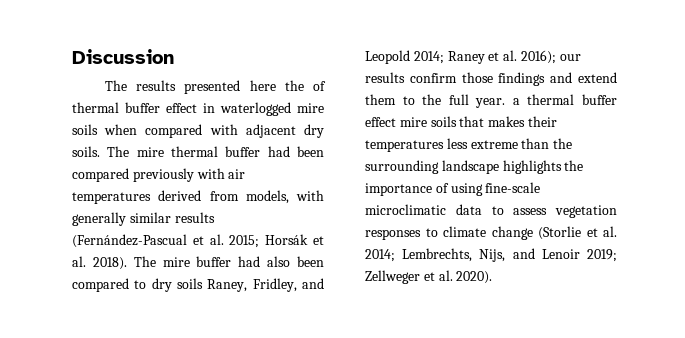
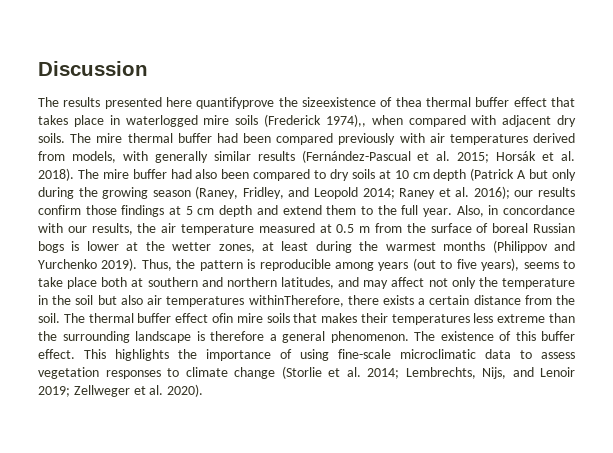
- The results presented here the of thermal buffer effect in waterlogged mire soils when compared with adjacent dry soils.
+ The results presented here quantifyprove the sizeexistence of thea thermal buffer effect that takes place in waterlogged mire soils (Frederick 1974),, when compared with adjacent dry soils.
- The mire buffer had also been compared to dry soils Raney, Fridley, and Leopold 2014;
+ The mire buffer had also been compared to dry soils at 10 cm depth (Patrick A but only during the growing season (Raney, Fridley, and Leopold 2014;
- our results confirm those findings and extend them to the full year. a thermal buffer effect mire soils that makes their temperatures less extreme than the surrounding landscape highlights the importance of using fine-scale microclimatic data to assess vegetation responses to climate change (Storlie et al. 2014;
+ our results confirm those findings at 5 cm depth and extend them to the full year. Also, in concordance with our results, the air temperature measured at 0.5 m from the surface of boreal Russian bogs is lower at the wetter zones, at least during the warmest months (Philippov and Yurchenko 2019). Thus, the pattern is reproducible among years (out to five years), seems to take place both at southern and northern latitudes, and may affect not only the temperature in the soil but also air temperatures withinTherefore, there exists a certain distance from the soil. The thermal buffer effect ofin mire soils that makes their temperatures less extreme than the surrounding landscape is therefore a general phenomenon. The existence of this buffer effect. This highlights the importance of using fine-scale microclimatic data to assess vegetation responses to climate change (Storlie et al. 2014;

